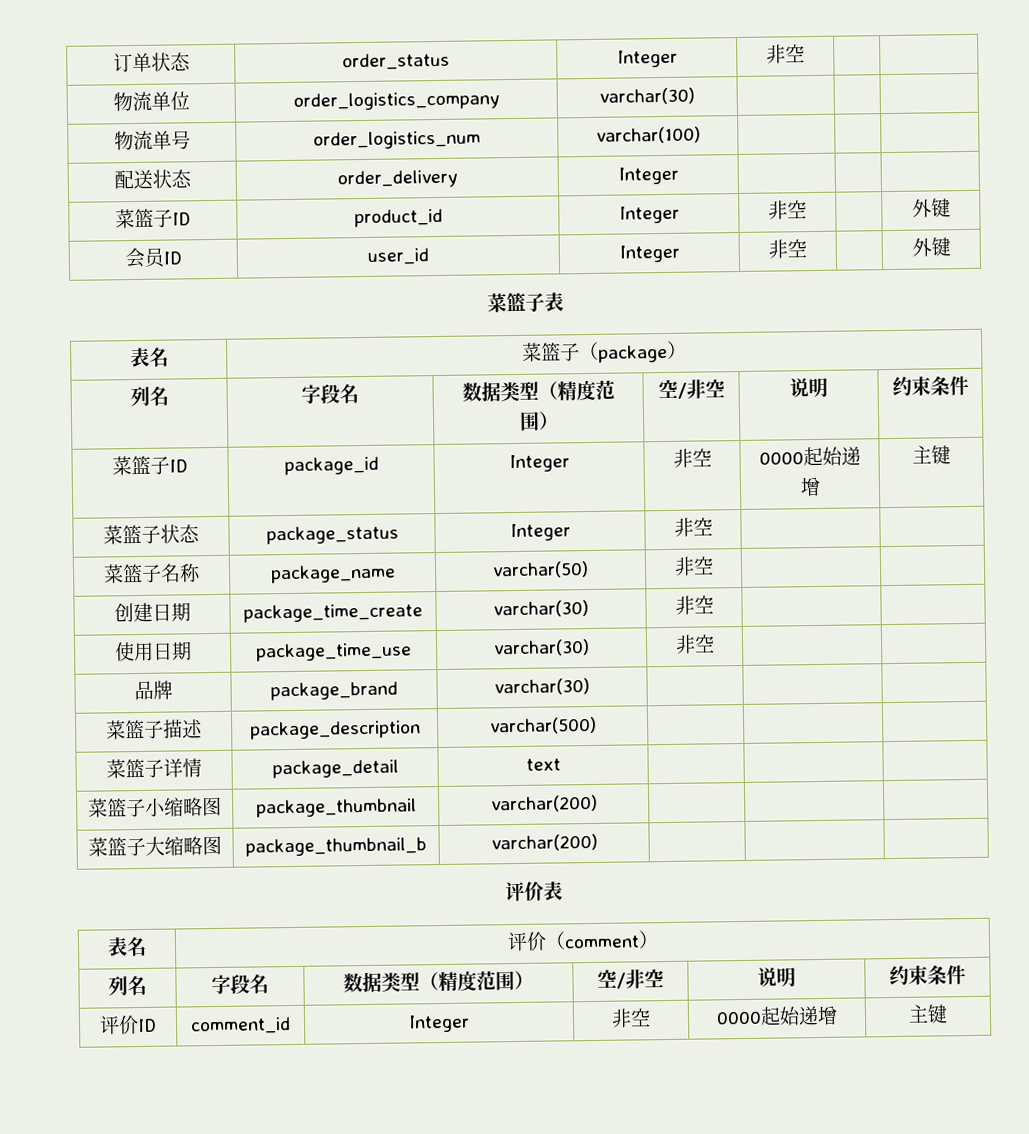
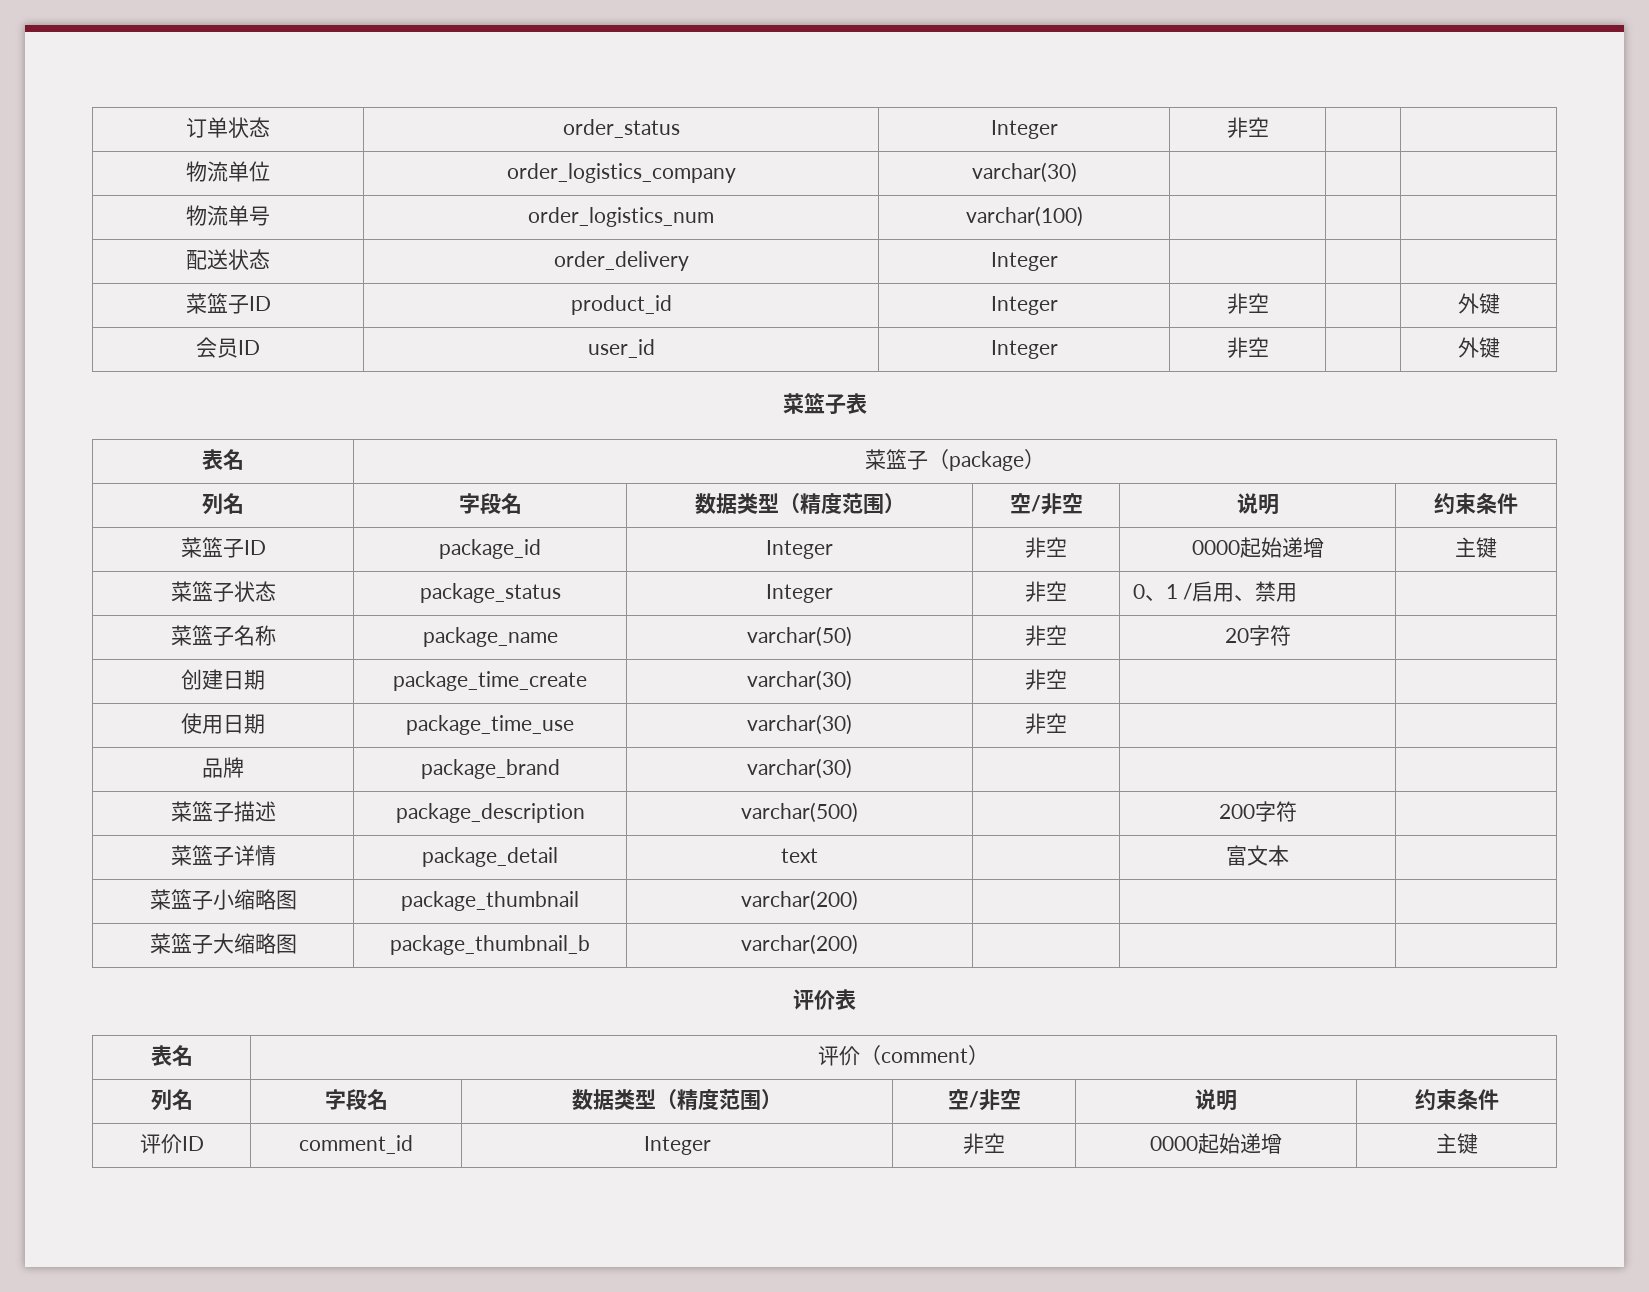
- 菜篮子状态 | package_status | Integer | 非空 | |
+ 菜篮子状态 | package_status | Integer | 非空 | 0、1 /启用、禁用 |
- 菜篮子名称 | package_name | varchar(50) | 非空 | |
+ 菜篮子名称 | package_name | varchar(50) | 非空 | 20字符 |
- 菜篮子描述 | package_description | varchar(500) | | |
+ 菜篮子描述 | package_description | varchar(500) | | 200字符 |
- 菜篮子详情 | package_detail | text | | |
+ 菜篮子详情 | package_detail | text | | 富文本 |

